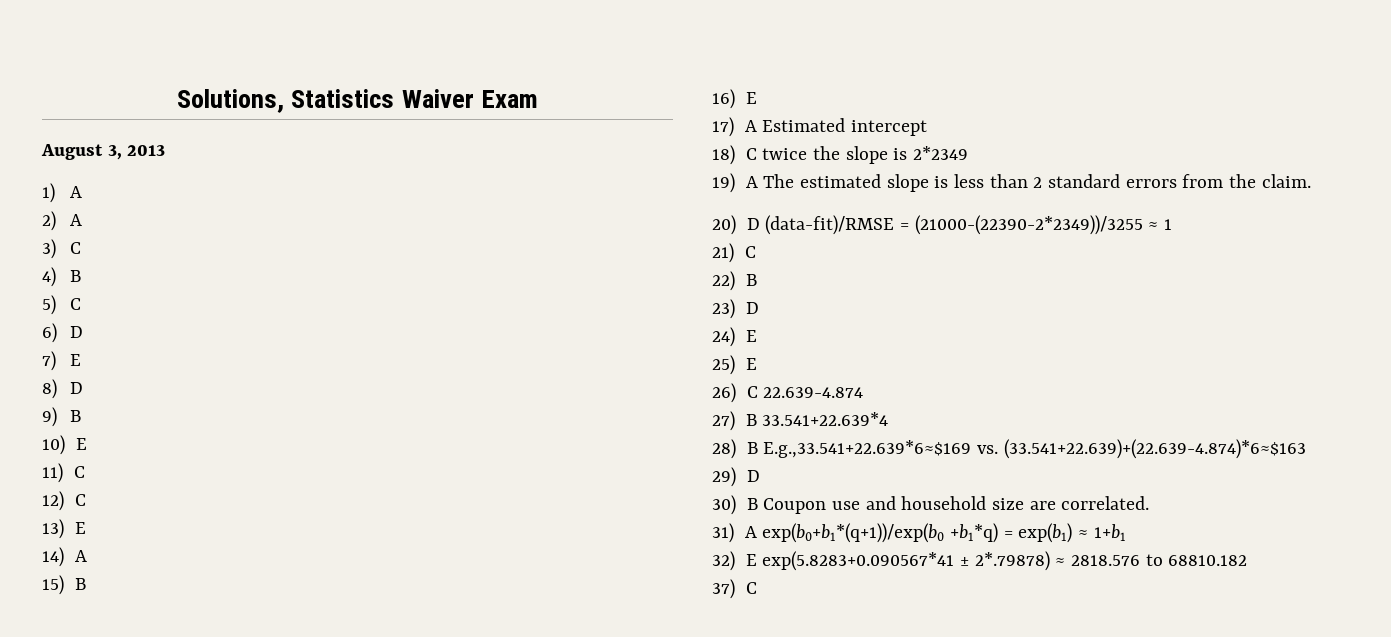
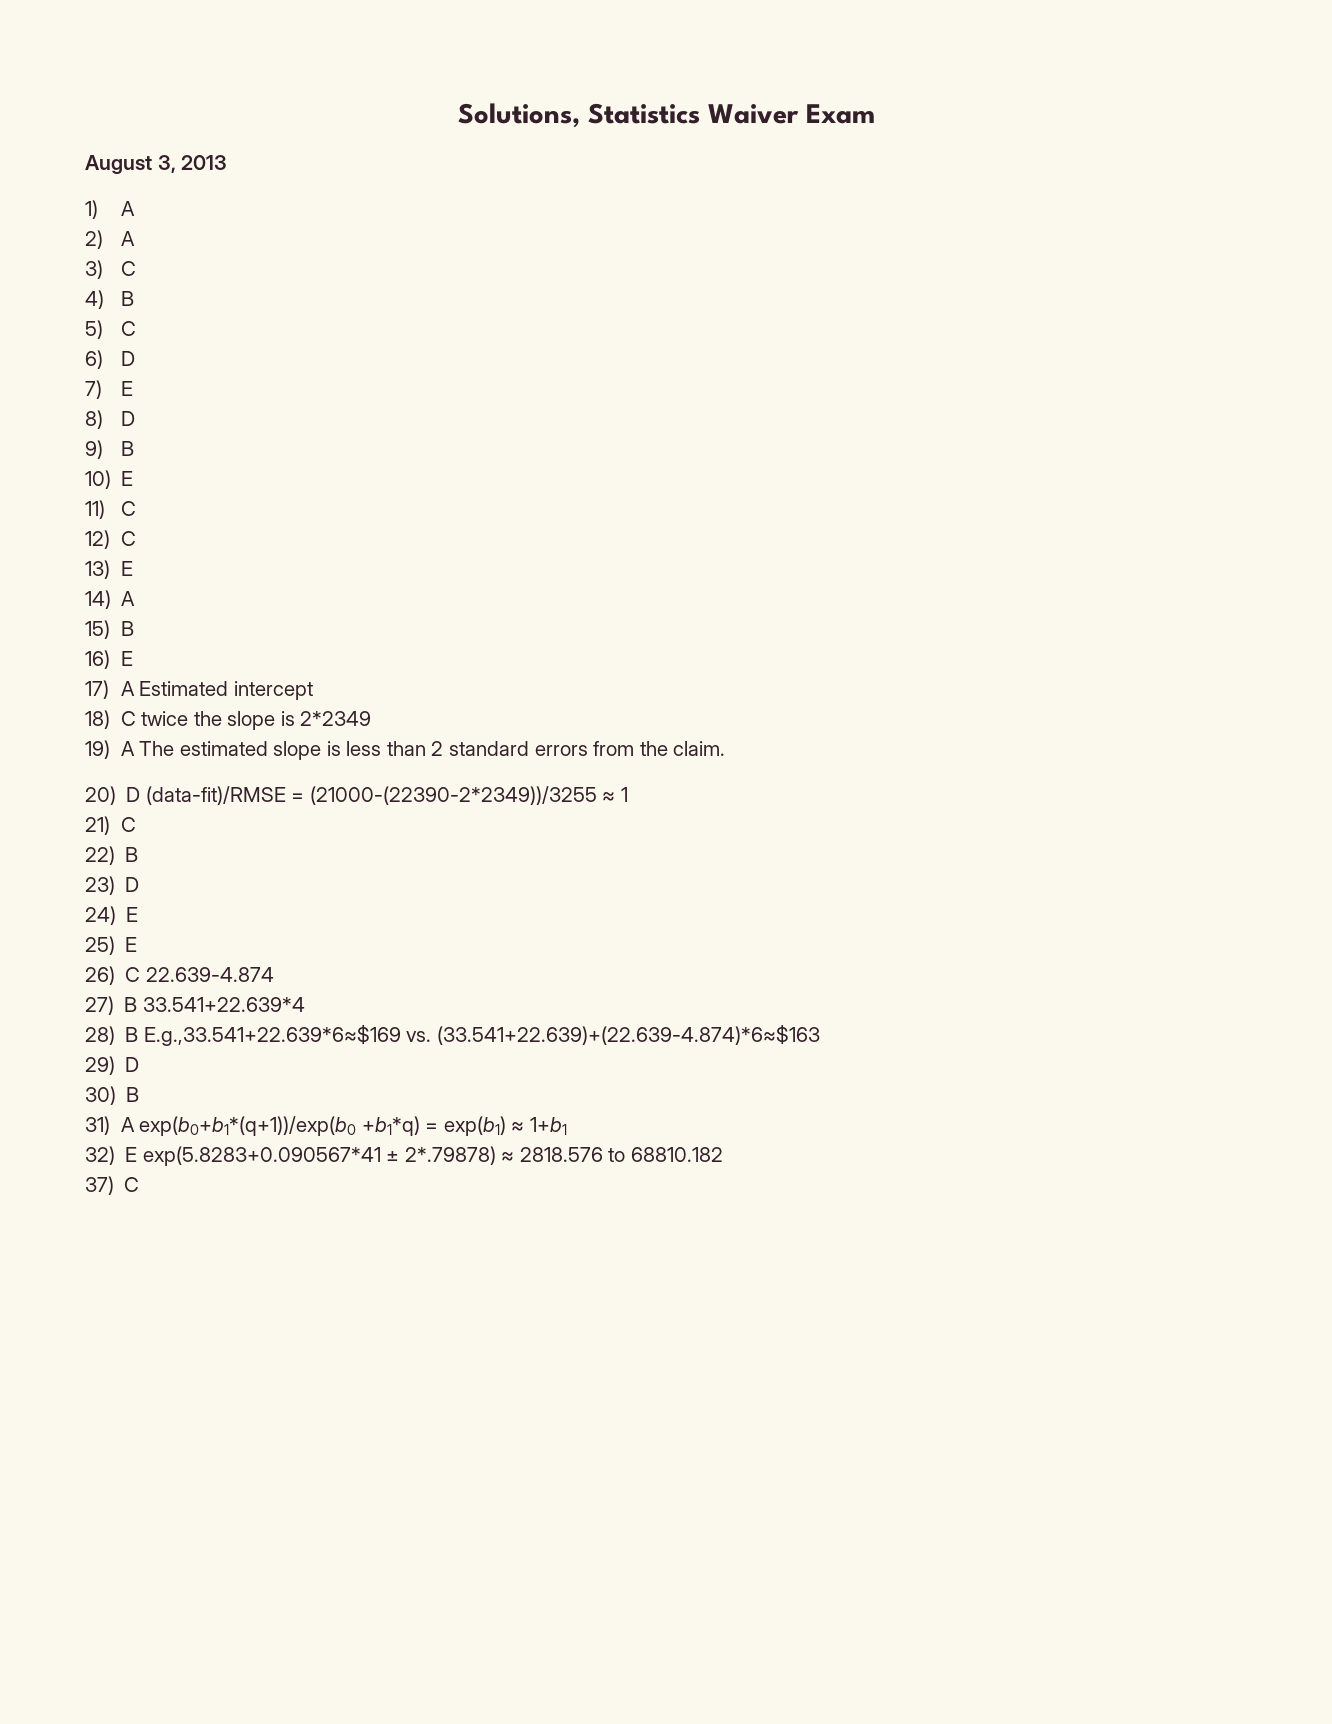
- 30) B Coupon use and household size are correlated.
+ 30) B

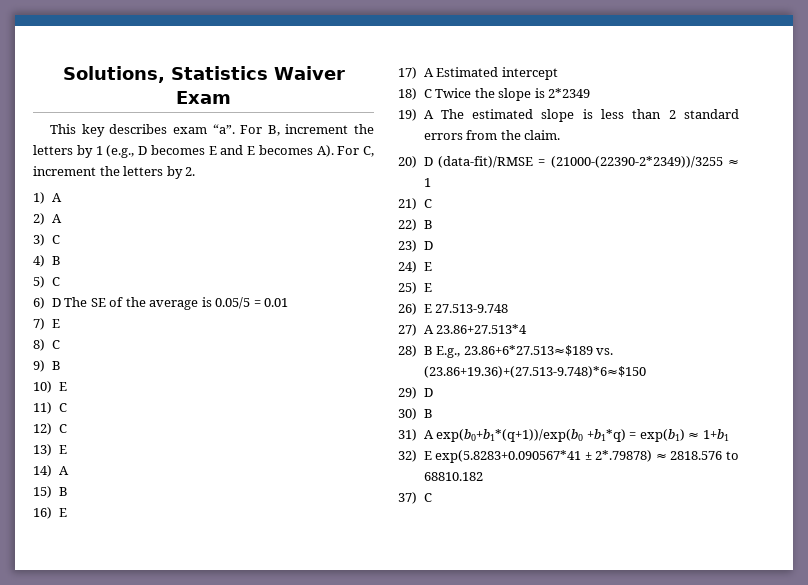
- August 3, 2013
+ This key describes exam “a”. For B, increment the letters by 1 (e.g., D becomes E and E becomes A). For C, increment the letters by 2.
- 6) D
+ 6) D The SE of the average is 0.05/5 = 0.01
- 8) D
+ 8) C
- 18) C twice the slope is 2*2349
+ 18) C Twice the slope is 2*2349
- 26) C 22.639-4.874
- 27) B 33.541+22.639*4
- 28) B E.g.,33.541+22.639*6≈$169 vs. (33.541+22.639)+(22.639-4.874)*6≈$163
+ 26) E 27.513-9.748
+ 27) A 23.86+27.513*4
+ 28) B E.g., 23.86+6*27.513≈$189 vs. (23.86+19.36)+(27.513-9.748)*6≈$150

